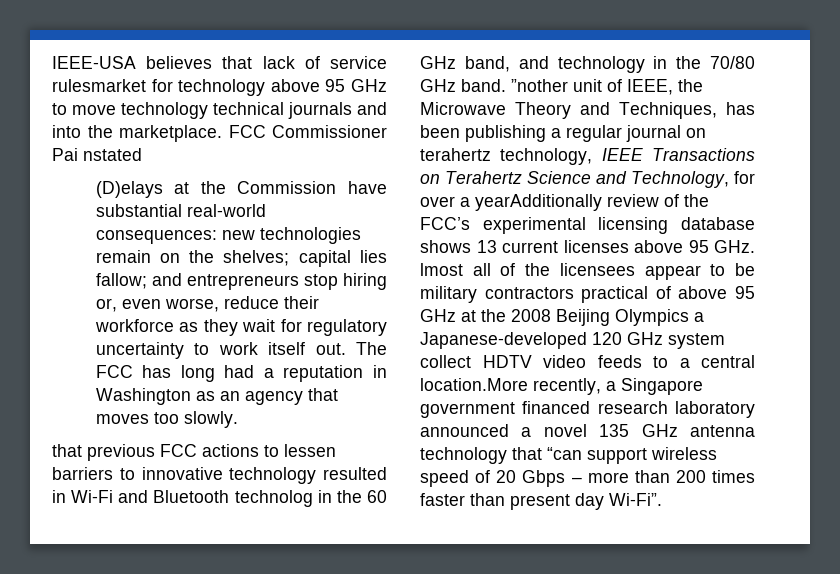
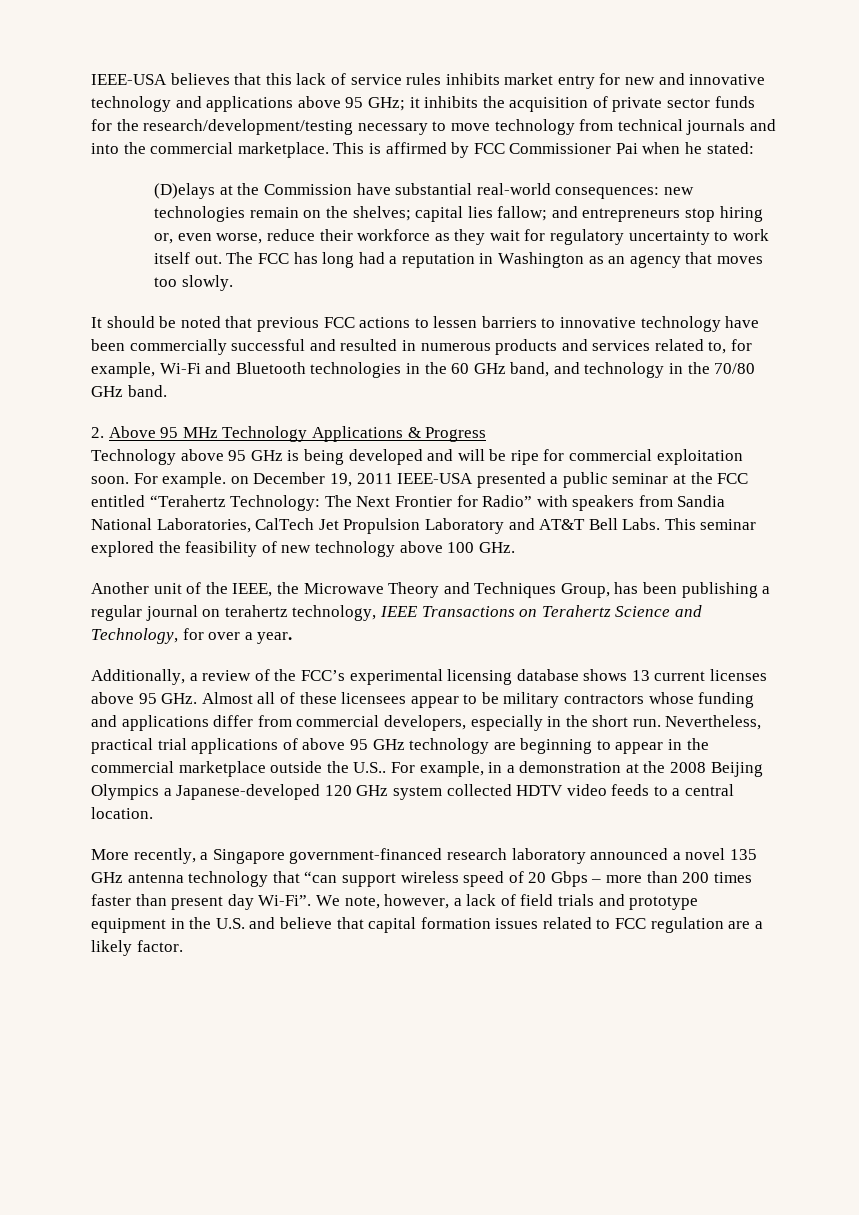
- IEEE-USA believes that lack of service rulesmarket for technology above 95 GHz to move technology technical journals and into the marketplace. FCC Commissioner Pai nstated
+ IEEE-USA believes that this lack of service rules inhibits market entry for new and innovative technology and applications above 95 GHz; it inhibits the acquisition of private sector funds for the research/development/testing necessary to move technology from technical journals and into the commercial marketplace. This is affirmed by FCC Commissioner Pai when he stated:
- that previous FCC actions to lessen barriers to innovative technology resulted in Wi-Fi and Bluetooth technolog in the 60 GHz band, and technology in the 70/80 GHz band. ”nother unit of IEEE, the Microwave Theory and Techniques, has been publishing a regular journal on terahertz technology, IEEE Transactions on Terahertz Science and Technology, for over a yearAdditionally review of the FCC’s experimental licensing database shows 13 current licenses above 95 GHz. lmost all of the licensees appear to be military contractors practical of above 95 GHz at the 2008 Beijing Olympics a Japanese-developed 120 GHz system collect HDTV video feeds to a central location.More recently, a Singapore government financed research laboratory announced a novel 135 GHz antenna technology that “can support wireless speed of 20 Gbps – more than 200 times faster than present day Wi-Fi”.
+ It should be noted that previous FCC actions to lessen barriers to innovative technology have been commercially successful and resulted in numerous products and services related to, for example, Wi-Fi and Bluetooth technologies in the 60 GHz band, and technology in the 70/80 GHz band.
+ 2. Above 95 MHz Technology Applications & Progress
+ Technology above 95 GHz is being developed and will be ripe for commercial exploitation soon. For example. on December 19, 2011 IEEE-USA presented a public seminar at the FCC entitled “Terahertz Technology: The Next Frontier for Radio” with speakers from Sandia National Laboratories, CalTech Jet Propulsion Laboratory and AT&T Bell Labs. This seminar explored the feasibility of new technology above 100 GHz.
+ Another unit of the IEEE, the Microwave Theory and Techniques Group, has been publishing a regular journal on terahertz technology, IEEE Transactions on Terahertz Science and Technology, for over a year.
+ Additionally, a review of the FCC’s experimental licensing database shows 13 current licenses above 95 GHz. Almost all of these licensees appear to be military contractors whose funding and applications differ from commercial developers, especially in the short run. Nevertheless, practical trial applications of above 95 GHz technology are beginning to appear in the commercial marketplace outside the U.S.. For example, in a demonstration at the 2008 Beijing Olympics a Japanese-developed 120 GHz system collected HDTV video feeds to a central location.
+ More recently, a Singapore government-financed research laboratory announced a novel 135 GHz antenna technology that “can support wireless speed of 20 Gbps – more than 200 times faster than present day Wi-Fi”.
+ We note, however, a lack of field trials and prototype equipment in the U.S. and believe that capital formation issues related to FCC regulation are a likely factor.

